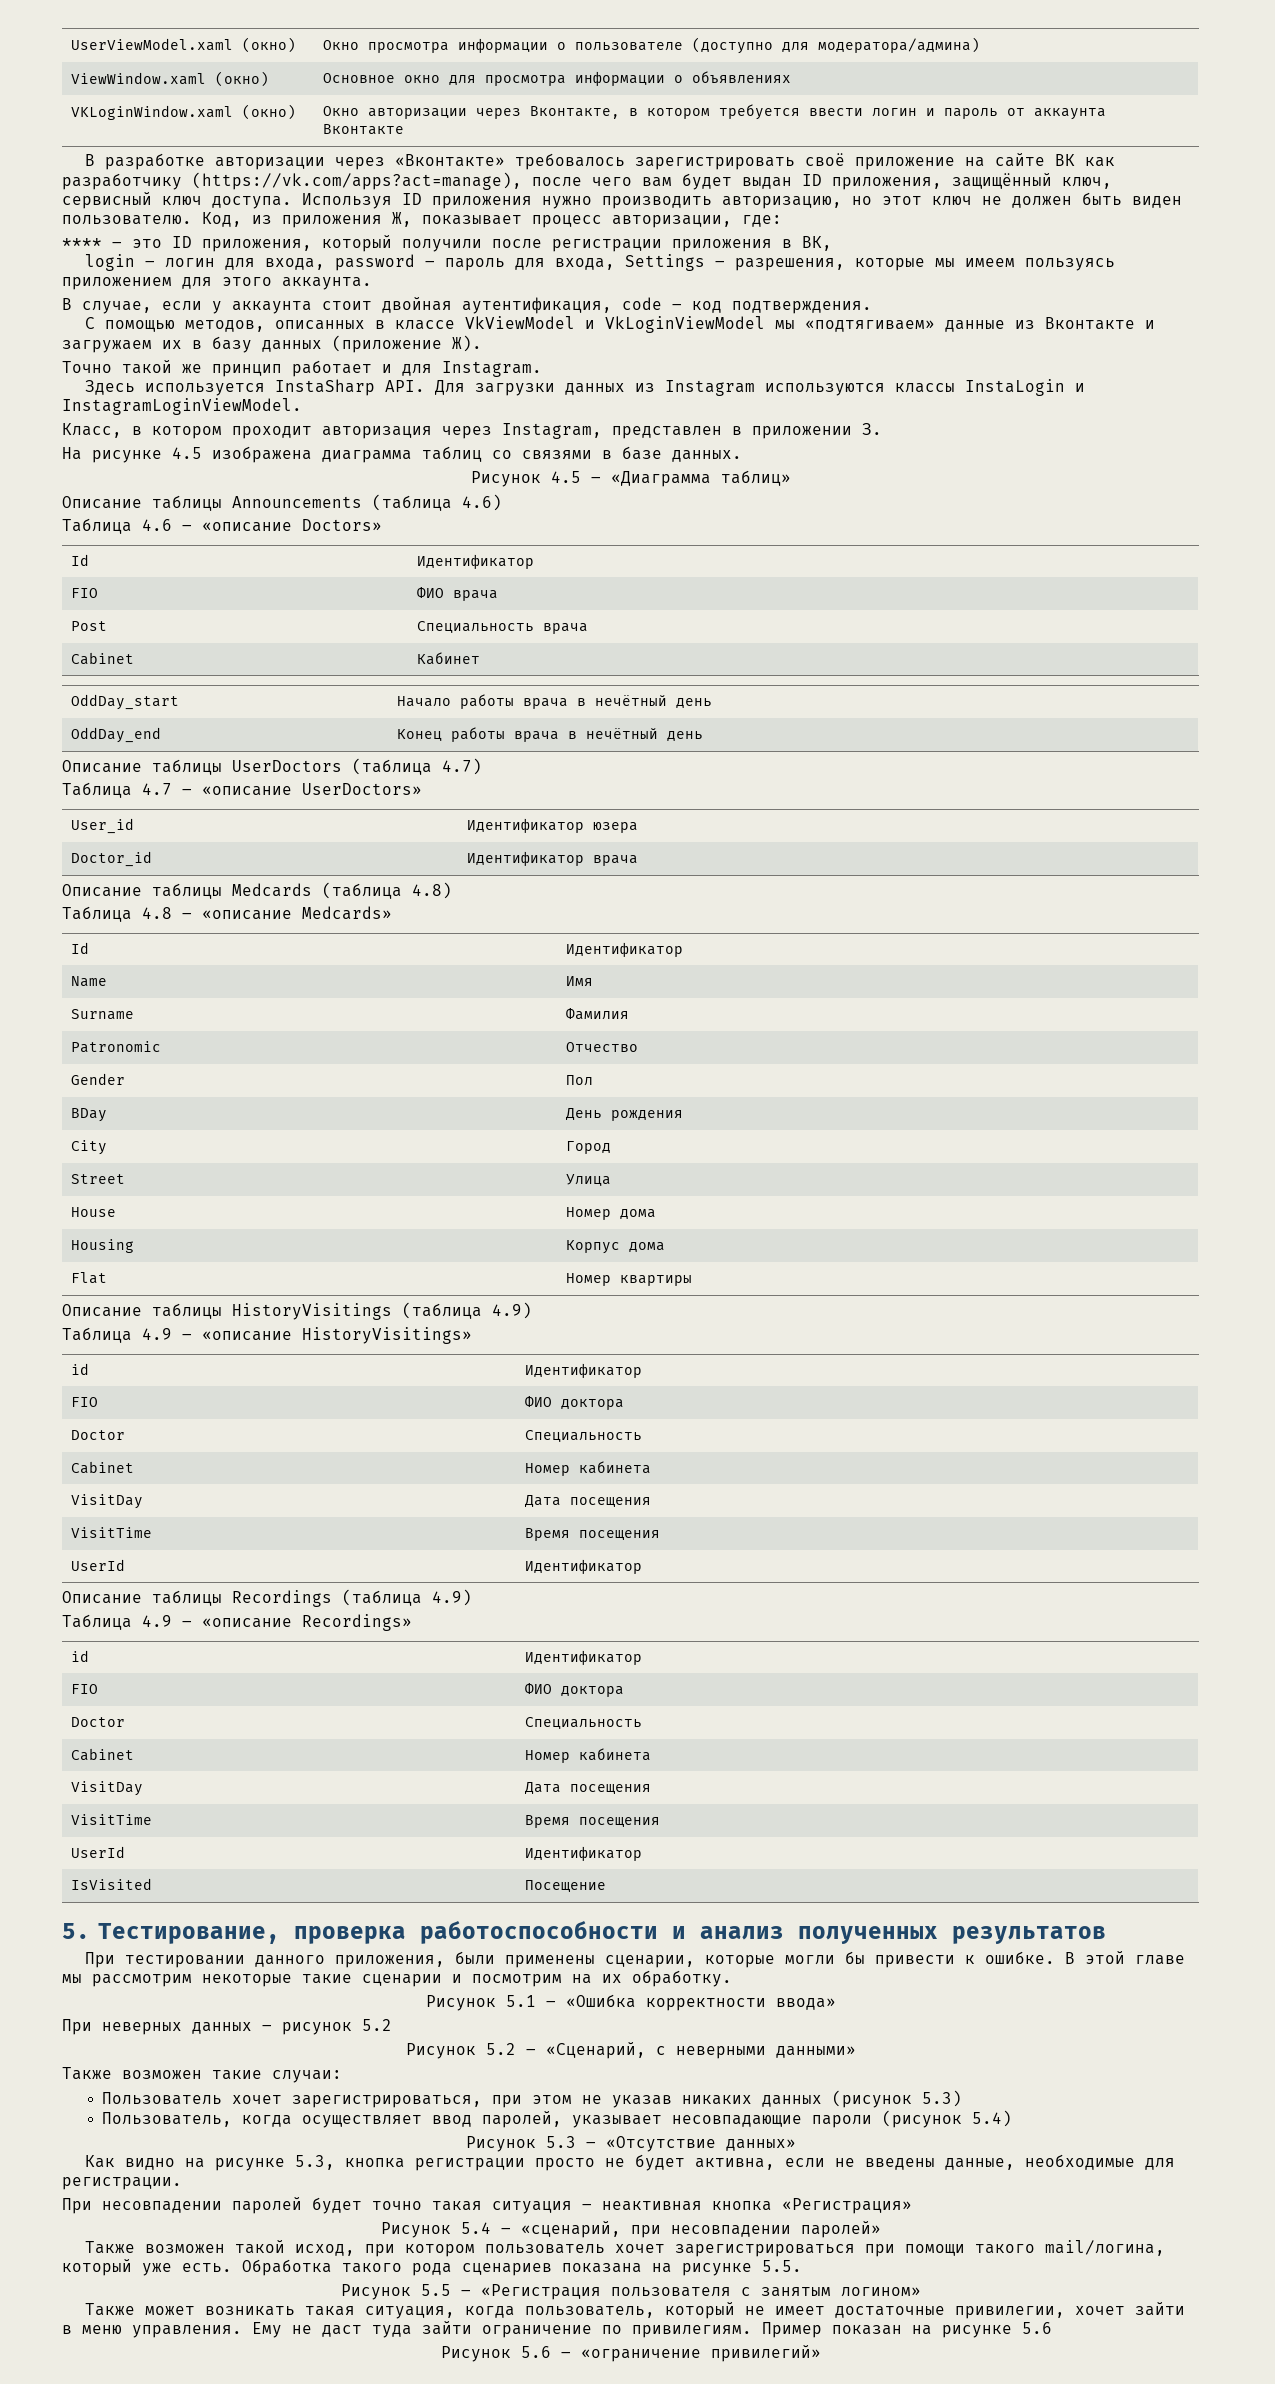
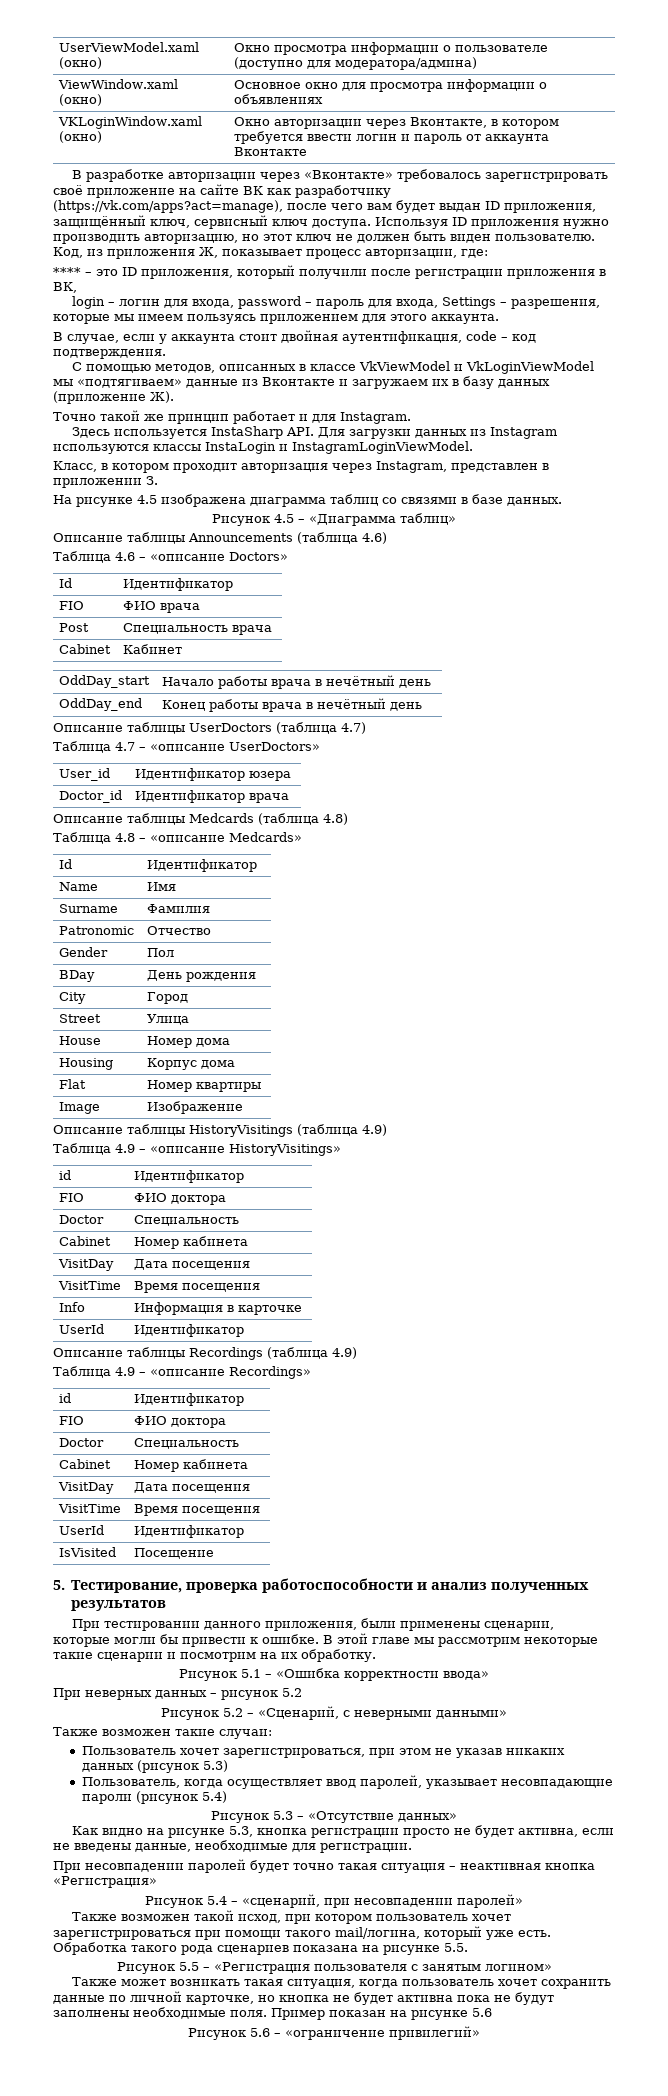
+ Image | Изображение
+ Info | Информация в карточке
- Также может возникать такая ситуация, когда пользователь, который не имеет достаточные привилегии, хочет зайти в меню управления. Ему не даст туда зайти ограничение по привилегиям.
+ Также может возникать такая ситуация, когда пользователь хочет сохранить данные по личной карточке, но кнопка не будет активна пока не будут заполнены необходимые поля.

